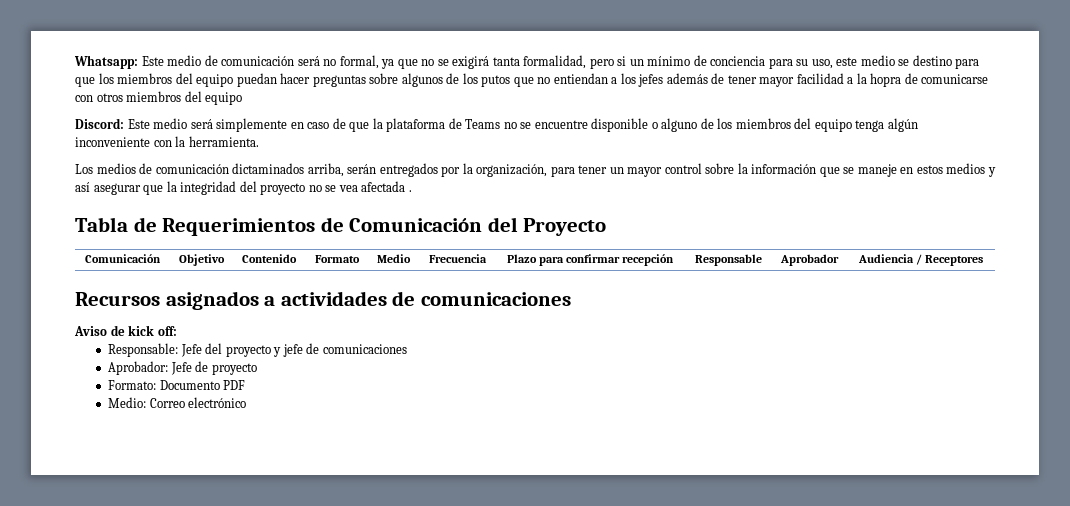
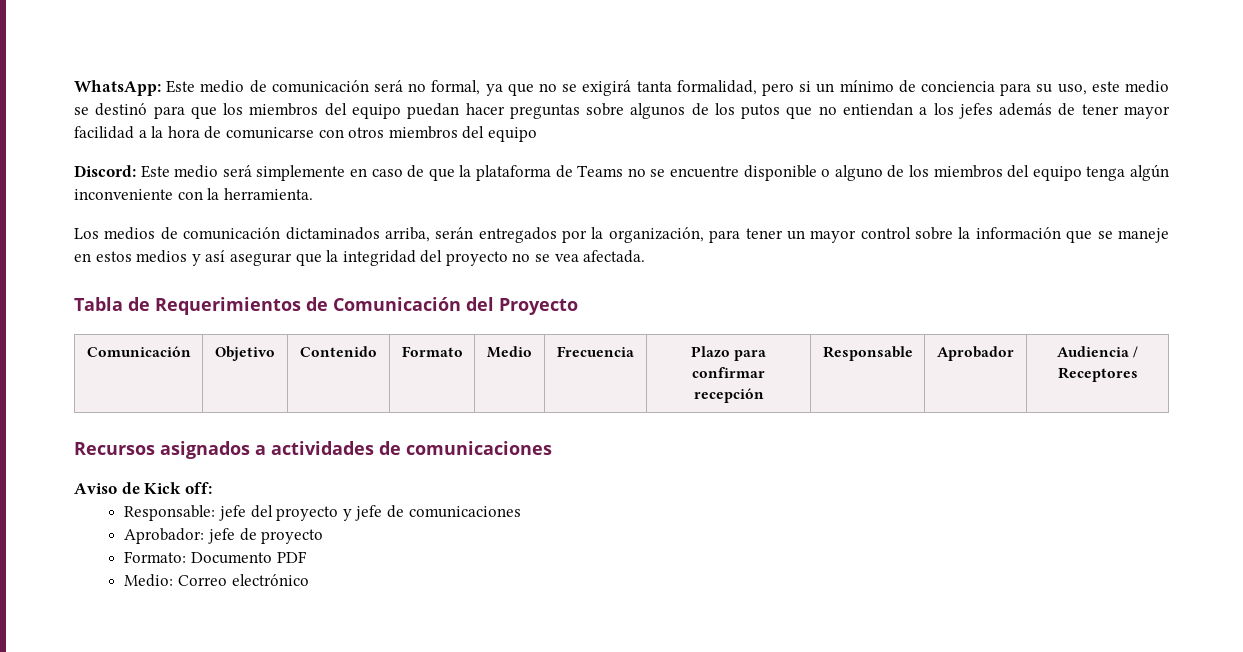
- Whatsapp: Este medio de comunicación será no formal, ya que no se exigirá tanta formalidad, pero si un mínimo de conciencia para su uso, este medio se destino para que los miembros del equipo puedan hacer preguntas sobre algunos de los putos que no entiendan a los jefes además de tener mayor facilidad a la hopra de comunicarse con otros miembros del equipo
+ WhatsApp: Este medio de comunicación será no formal, ya que no se exigirá tanta formalidad, pero si un mínimo de conciencia para su uso, este medio se destinó para que los miembros del equipo puedan hacer preguntas sobre algunos de los putos que no entiendan a los jefes además de tener mayor facilidad a la hora de comunicarse con otros miembros del equipo
- Los medios de comunicación dictaminados arriba, serán entregados por la organización, para tener un mayor control sobre la información que se maneje en estos medios y así asegurar que la integridad del proyecto no se vea afectada .
+ Los medios de comunicación dictaminados arriba, serán entregados por la organización, para tener un mayor control sobre la información que se maneje en estos medios y así asegurar que la integridad del proyecto no se vea afectada.
- Aviso de kick off:
+ Aviso de Kick off:
- Responsable: Jefe del proyecto y jefe de comunicaciones
+ Responsable: jefe del proyecto y jefe de comunicaciones
- Aprobador: Jefe de proyecto
+ Aprobador: jefe de proyecto

